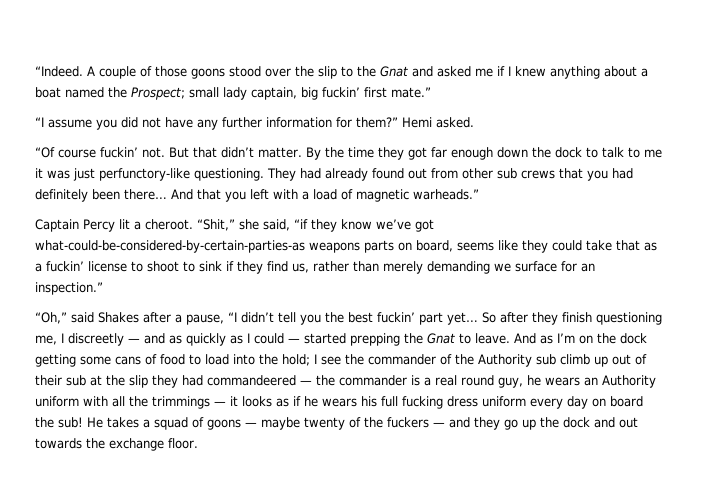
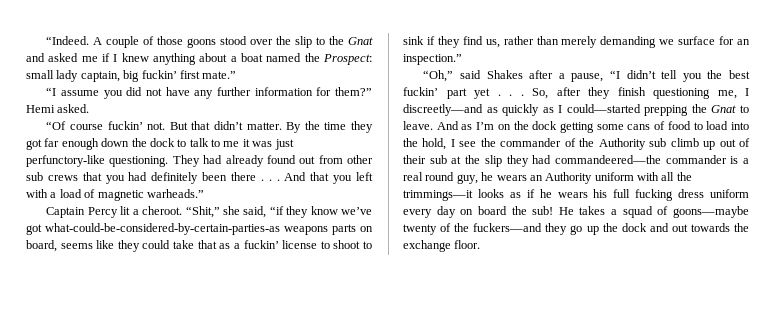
- A couple of those goons stood over the slip to the Gnat and asked me if I knew anything about a boat named the Prospect; small lady captain, big fuckin’ first mate.”
+ A couple of those goons stood over the slip to the Gnat and asked me if I knew anything about a boat named the Prospect: small lady captain, big fuckin’ first mate.”
- They had already found out from other sub crews that you had definitely been there…
+ They had already found out from other sub crews that you had definitely been there . . .
- “Oh,” said Shakes after a pause, “I didn’t tell you the best fuckin’ part yet… So after they finish questioning me, I discreetly — and as quickly as I could — started prepping the Gnat to leave.
+ “Oh,” said Shakes after a pause, “I didn’t tell you the best fuckin’ part yet . . . So, after they finish questioning me, I discreetly—and as quickly as I could—started prepping the Gnat to leave.
- And as I’m on the dock getting some cans of food to load into the hold; I see the commander of the Authority sub climb up out of their sub at the slip they had commandeered — the commander is a real round guy, he wears an Authority uniform with all the trimmings — it looks as if he wears his full fucking dress uniform every day on board the sub!
+ And as I’m on the dock getting some cans of food to load into the hold, I see the commander of the Authority sub climb up out of their sub at the slip they had commandeered—the commander is a real round guy, he wears an Authority uniform with all the trimmings—it looks as if he wears his full fucking dress uniform every day on board the sub!
- He takes a squad of goons — maybe twenty of the fuckers — and they go up the dock and out towards the exchange floor.
+ He takes a squad of goons—maybe twenty of the fuckers—and they go up the dock and out towards the exchange floor.

